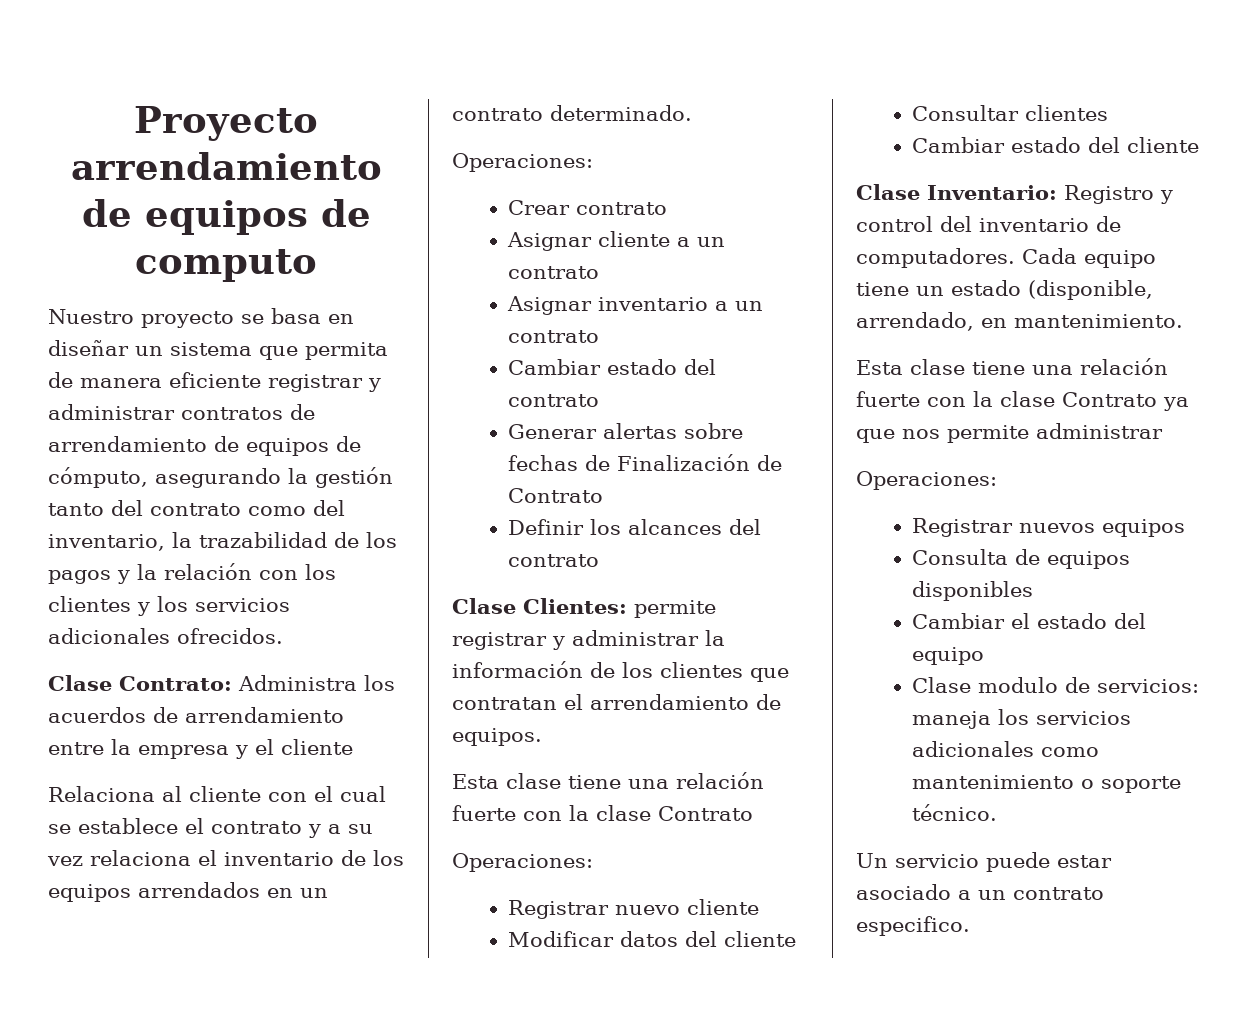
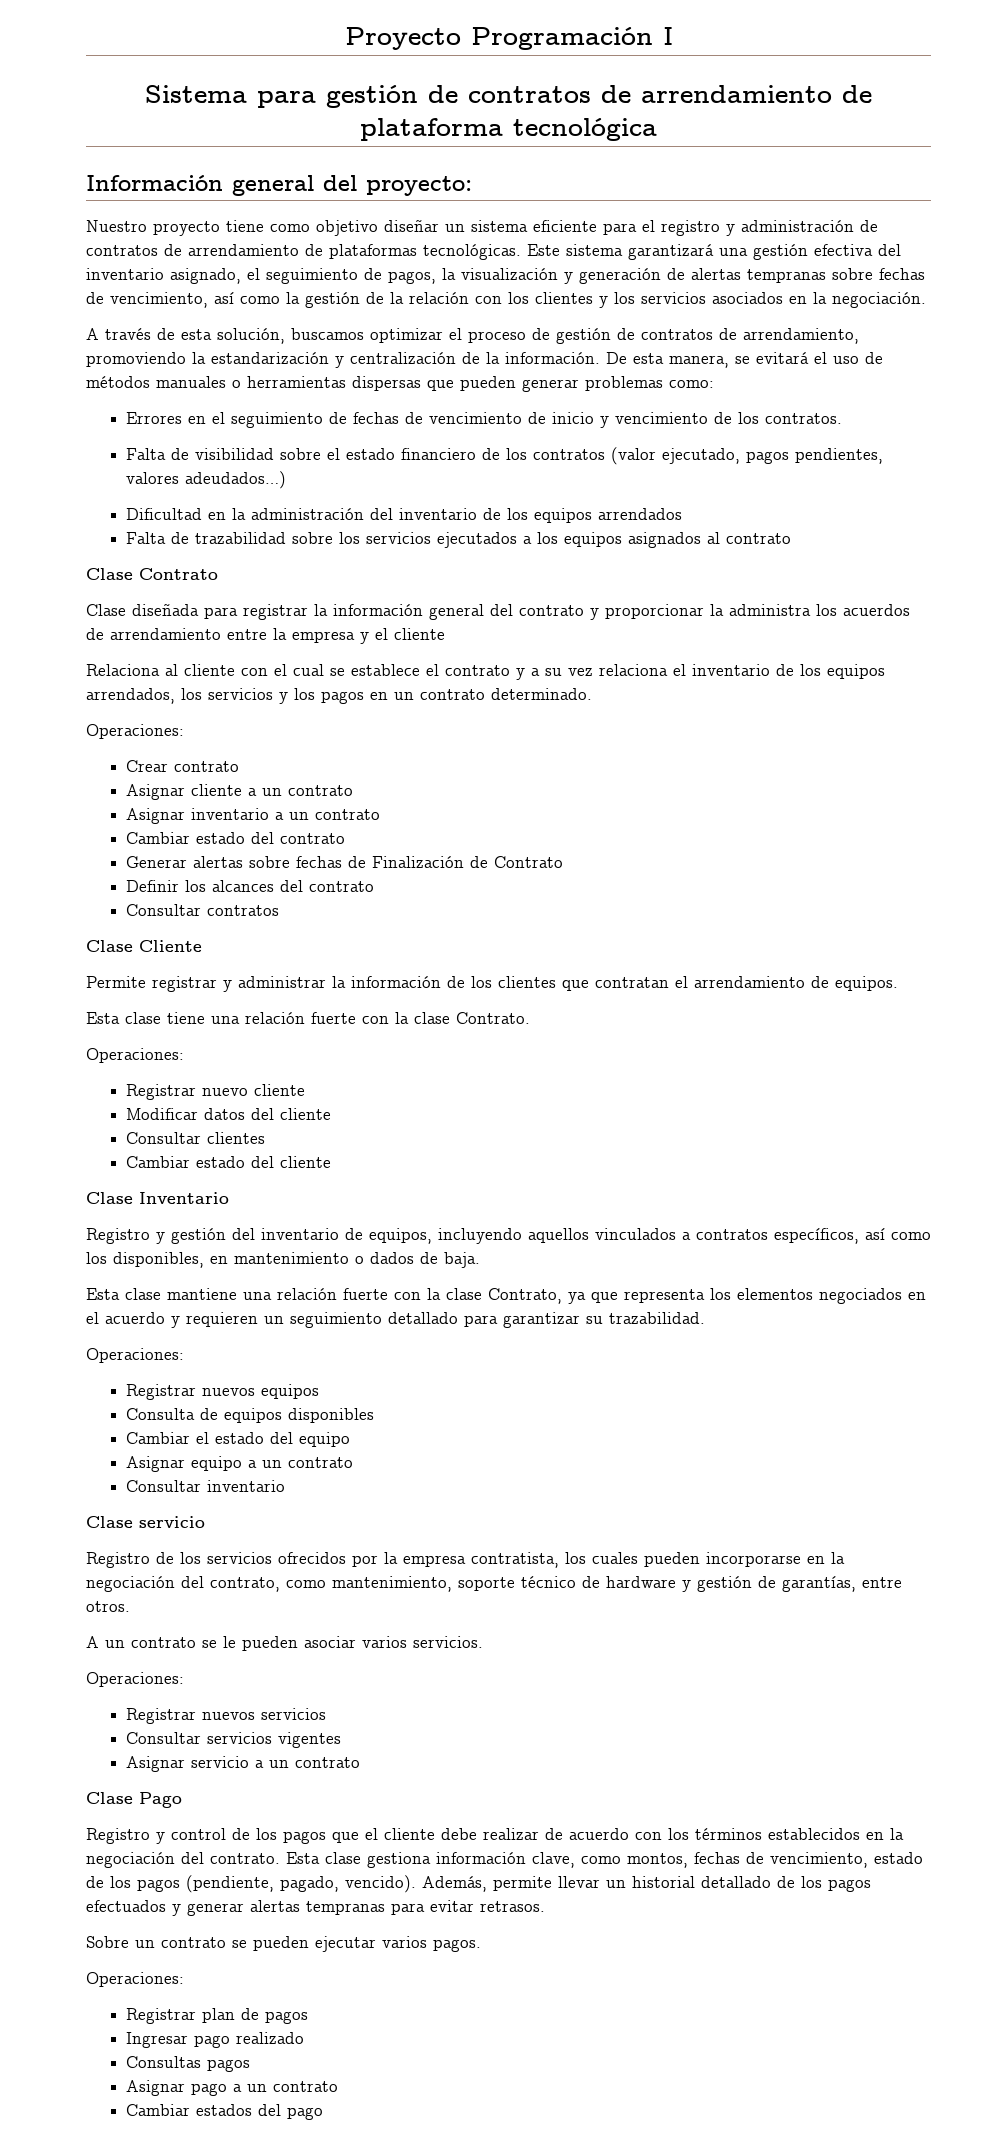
- Proyecto arrendamiento de equipos de computo
- Nuestro proyecto se basa en diseñar un sistema que permita de manera eficiente registrar y administrar contratos de arrendamiento de equipos de cómputo, asegurando la gestión tanto del contrato como del inventario, la trazabilidad de los pagos y la relación con los clientes y los servicios adicionales ofrecidos.
- Clase Contrato: Administra los acuerdos de arrendamiento entre la empresa y el cliente
+ Proyecto Programación I
+ Sistema para gestión de contratos de arrendamiento de plataforma tecnológica
+ Información general del proyecto:
+ Nuestro proyecto tiene como objetivo diseñar un sistema eficiente para el registro y administración de contratos de arrendamiento de plataformas tecnológicas. Este sistema garantizará una gestión efectiva del inventario asignado, el seguimiento de pagos, la visualización y generación de alertas tempranas sobre fechas de vencimiento, así como la gestión de la relación con los clientes y los servicios asociados en la negociación.
+ A través de esta solución, buscamos optimizar el proceso de gestión de contratos de arrendamiento, promoviendo la estandarización y centralización de la información. De esta manera, se evitará el uso de métodos manuales o herramientas dispersas que pueden generar problemas como:
+ Errores en el seguimiento de fechas de vencimiento de inicio y vencimiento de los contratos.
+ Falta de visibilidad sobre el estado financiero de los contratos (valor ejecutado, pagos pendientes, valores adeudados…)
+ Dificultad en la administración del inventario de los equipos arrendados
+ Falta de trazabilidad sobre los servicios ejecutados a los equipos asignados al contrato
+ Clase Contrato
+ Clase diseñada para registrar la información general del contrato y proporcionar la administra los acuerdos de arrendamiento entre la empresa y el cliente
- Relaciona al cliente con el cual se establece el contrato y a su vez relaciona el inventario de los equipos arrendados en un contrato determinado.
+ Relaciona al cliente con el cual se establece el contrato y a su vez relaciona el inventario de los equipos arrendados, los servicios y los pagos en un contrato determinado.
- Clase Clientes: permite registrar y administrar la información de los clientes que contratan el arrendamiento de equipos.
- Esta clase tiene una relación fuerte con la clase Contrato
+ Consultar contratos
+ Clase Cliente
+ Permite registrar y administrar la información de los clientes que contratan el arrendamiento de equipos.
+ Esta clase tiene una relación fuerte con la clase Contrato.
- Clase Inventario: Registro y control del inventario de computadores. Cada equipo tiene un estado (disponible, arrendado, en mantenimiento.
- Esta clase tiene una relación fuerte con la clase Contrato ya que nos permite administrar
+ Clase Inventario
+ Registro y gestión del inventario de equipos, incluyendo aquellos vinculados a contratos específicos, así como los disponibles, en mantenimiento o dados de baja.
+ Esta clase mantiene una relación fuerte con la clase Contrato, ya que representa los elementos negociados en el acuerdo y requieren un seguimiento detallado para garantizar su trazabilidad.
- Clase modulo de servicios: maneja los servicios adicionales como mantenimiento o soporte técnico.
- Un servicio puede estar asociado a un contrato especifico.
+ Asignar equipo a un contrato
+ Consultar inventario
+ Clase servicio
+ Registro de los servicios ofrecidos por la empresa contratista, los cuales pueden incorporarse en la negociación del contrato, como mantenimiento, soporte técnico de hardware y gestión de garantías, entre otros.
+ A un contrato se le pueden asociar varios servicios.
+ Operaciones:
+ Registrar nuevos servicios
+ Consultar servicios vigentes
+ Asignar servicio a un contrato
+ Clase Pago
+ Registro y control de los pagos que el cliente debe realizar de acuerdo con los términos establecidos en la negociación del contrato. Esta clase gestiona información clave, como montos, fechas de vencimiento, estado de los pagos (pendiente, pagado, vencido). Además, permite llevar un historial detallado de los pagos efectuados y generar alertas tempranas para evitar retrasos.
+ Sobre un contrato se pueden ejecutar varios pagos.
+ Operaciones:
+ Registrar plan de pagos
+ Ingresar pago realizado
+ Consultas pagos
+ Asignar pago a un contrato
+ Cambiar estados del pago

